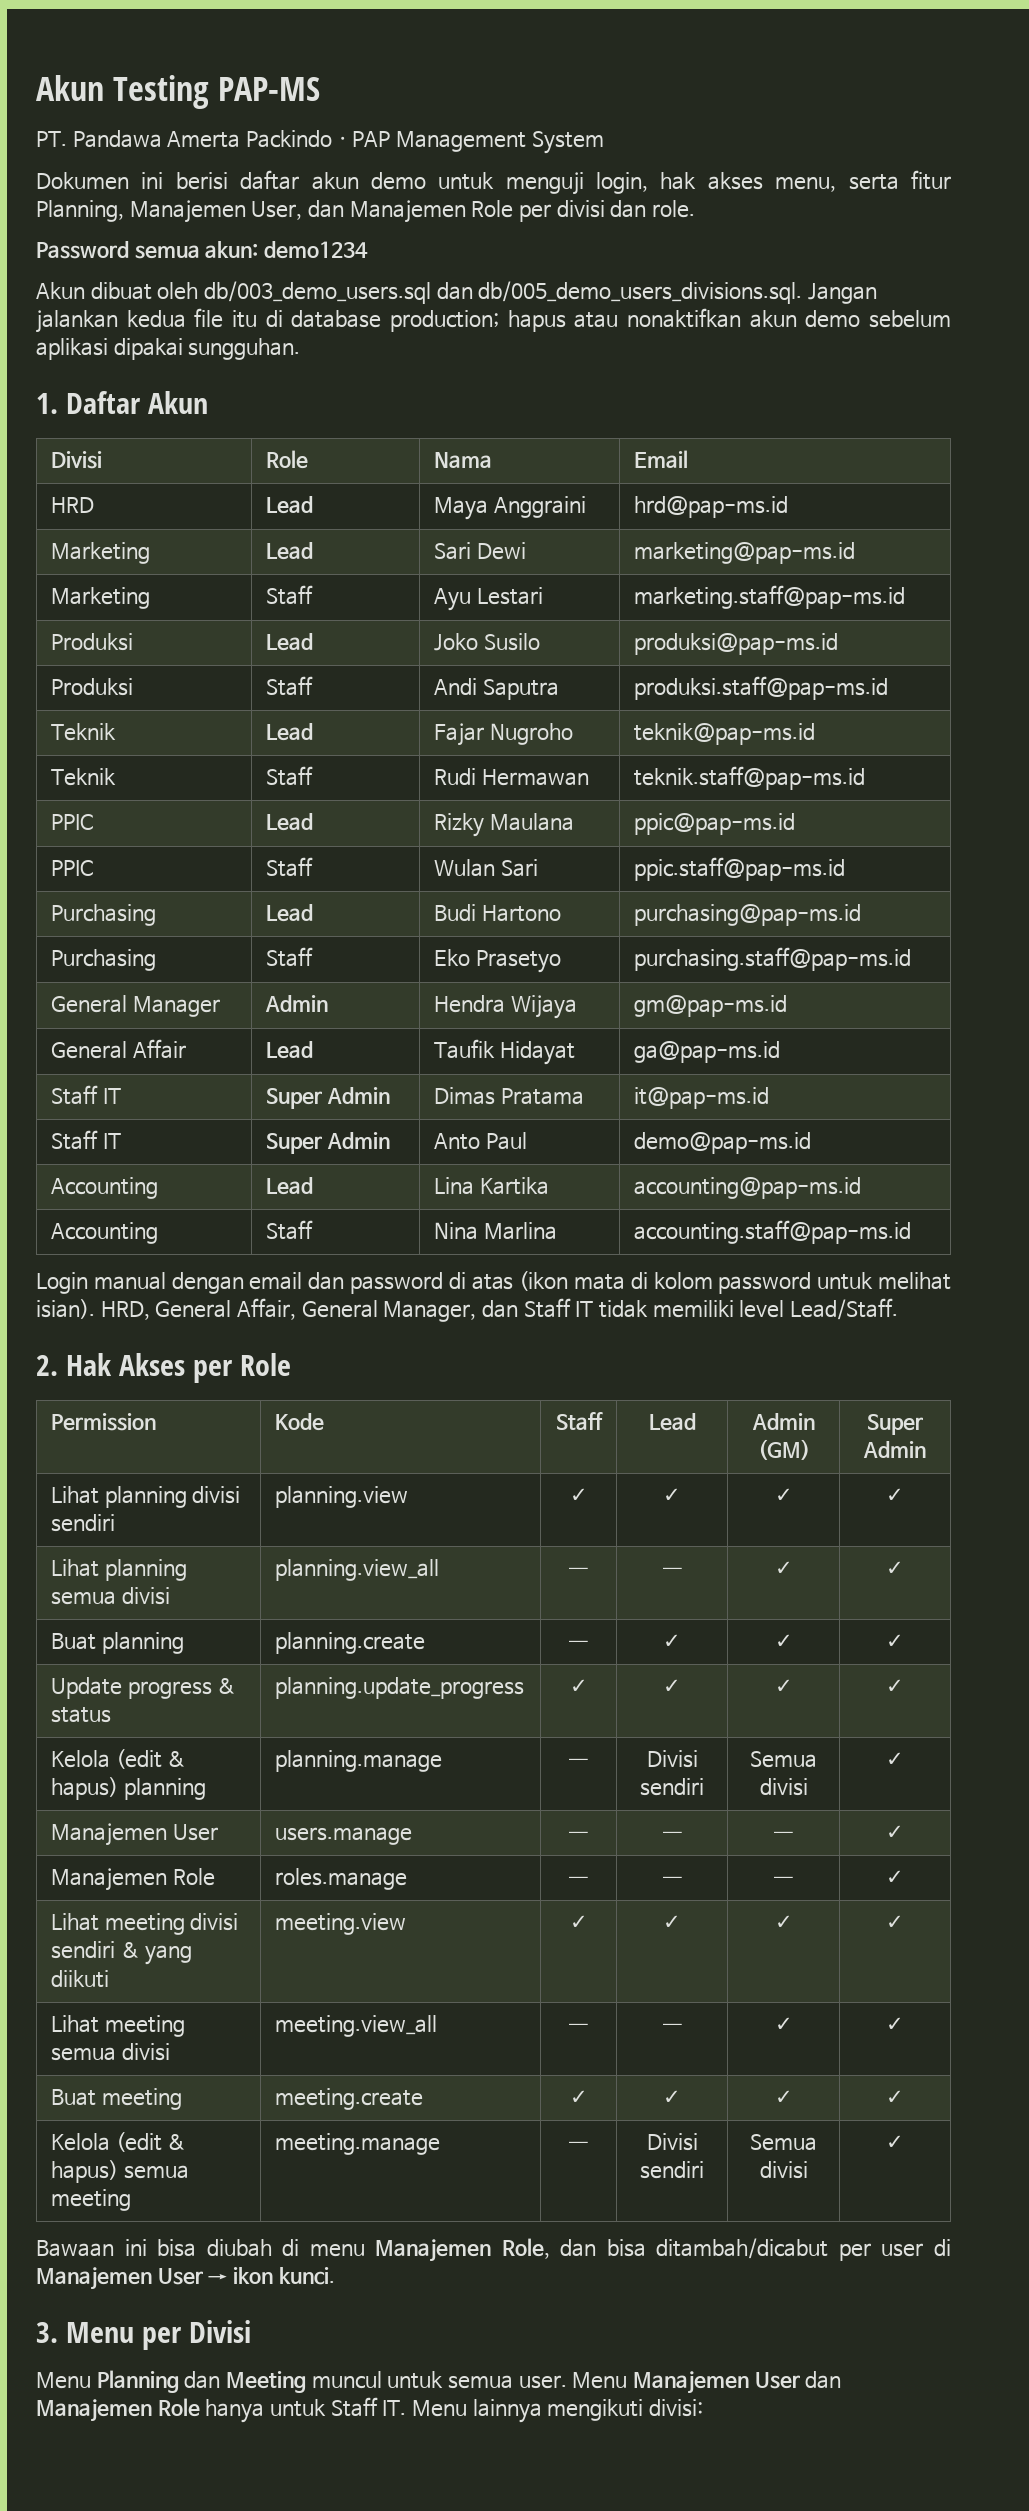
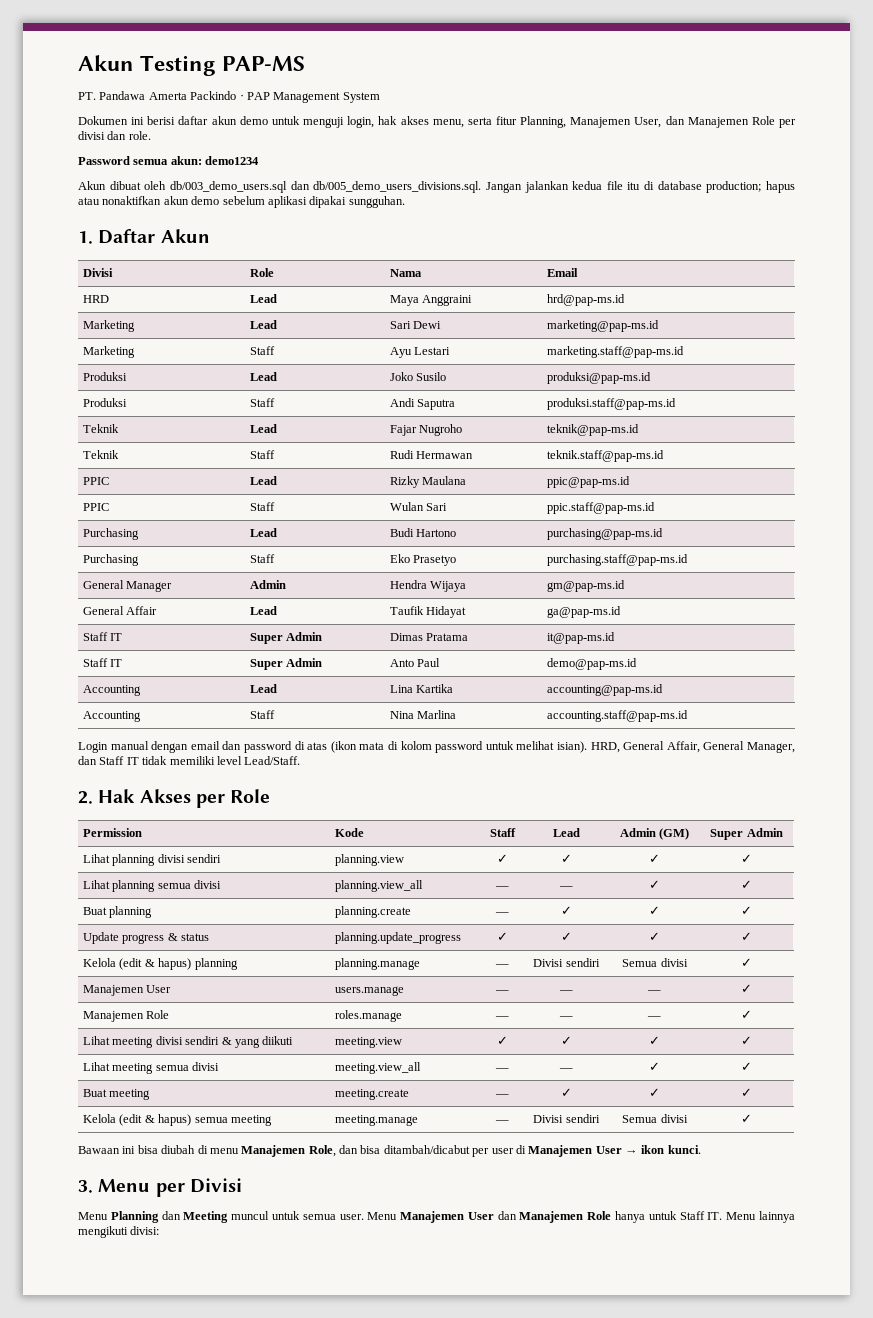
- Buat meeting | meeting.create | ✓ | ✓ | ✓ | ✓
+ Buat meeting | meeting.create | — | ✓ | ✓ | ✓

